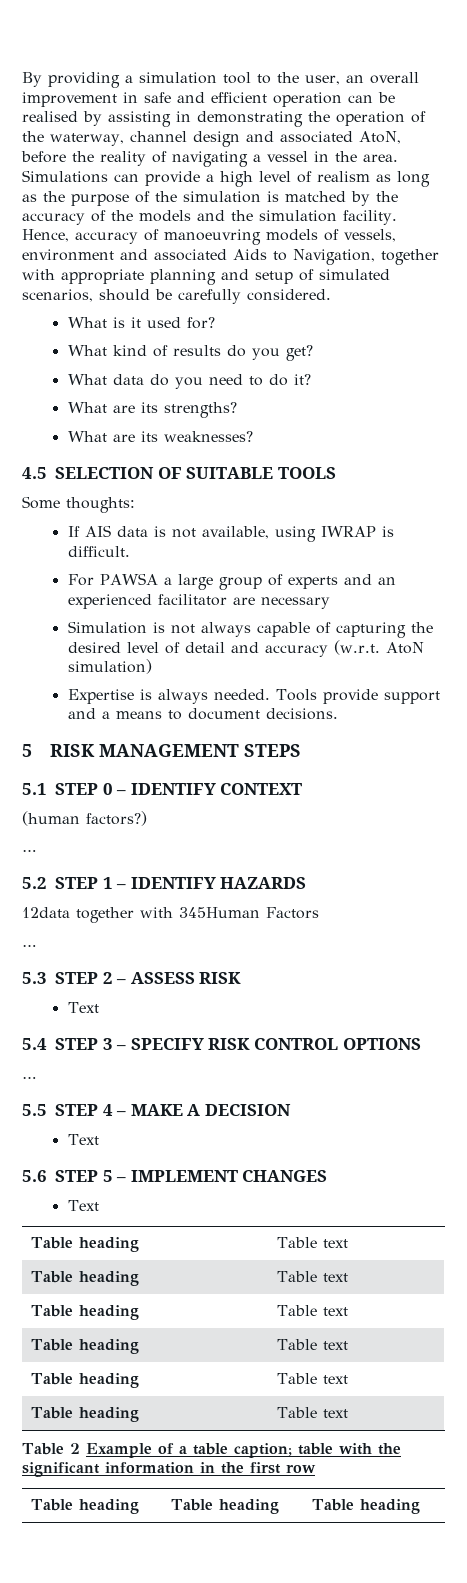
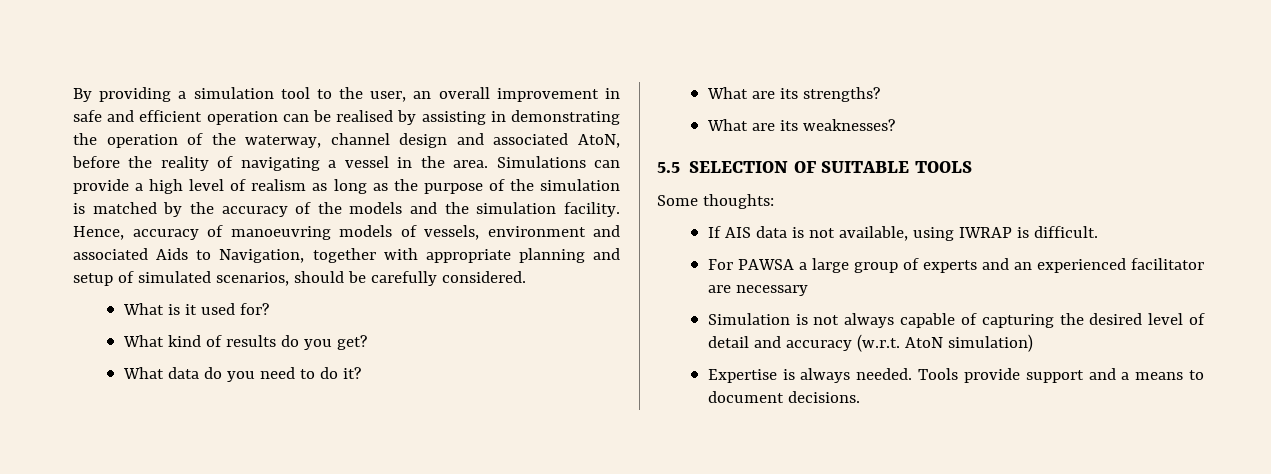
- 4.5 SELECTION OF SUITABLE TOOLS
+ 5.5 SELECTION OF SUITABLE TOOLS
- 5 RISK MANAGEMENT STEPS
- 5.1 STEP 0 – IDENTIFY CONTEXT
- (human factors?)
- …
- 5.2 STEP 1 – IDENTIFY HAZARDS
- 12data together with 345Human Factors
- …
- 5.3 STEP 2 – ASSESS RISK
- Text
- 5.4 STEP 3 – SPECIFY RISK CONTROL OPTIONS
- …
- 5.5 STEP 4 – MAKE A DECISION
- Text
- 5.6 STEP 5 – IMPLEMENT CHANGES
- Text
- Table heading | Table text
- Table heading | Table text
- Table heading | Table text
- Table heading | Table text
- Table heading | Table text
- Table heading | Table text
- Table 2 Example of a table caption; table with the significant information in the first row
- Table heading | Table heading | Table heading

